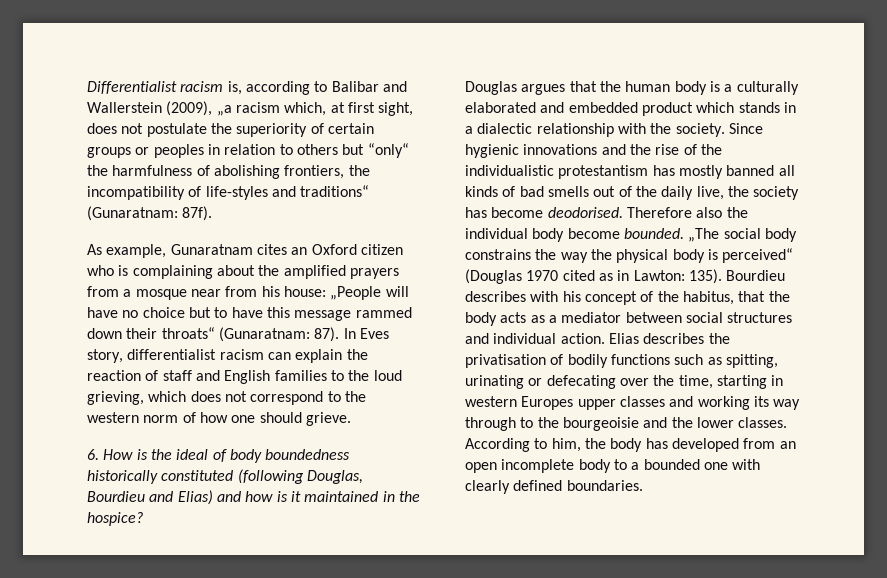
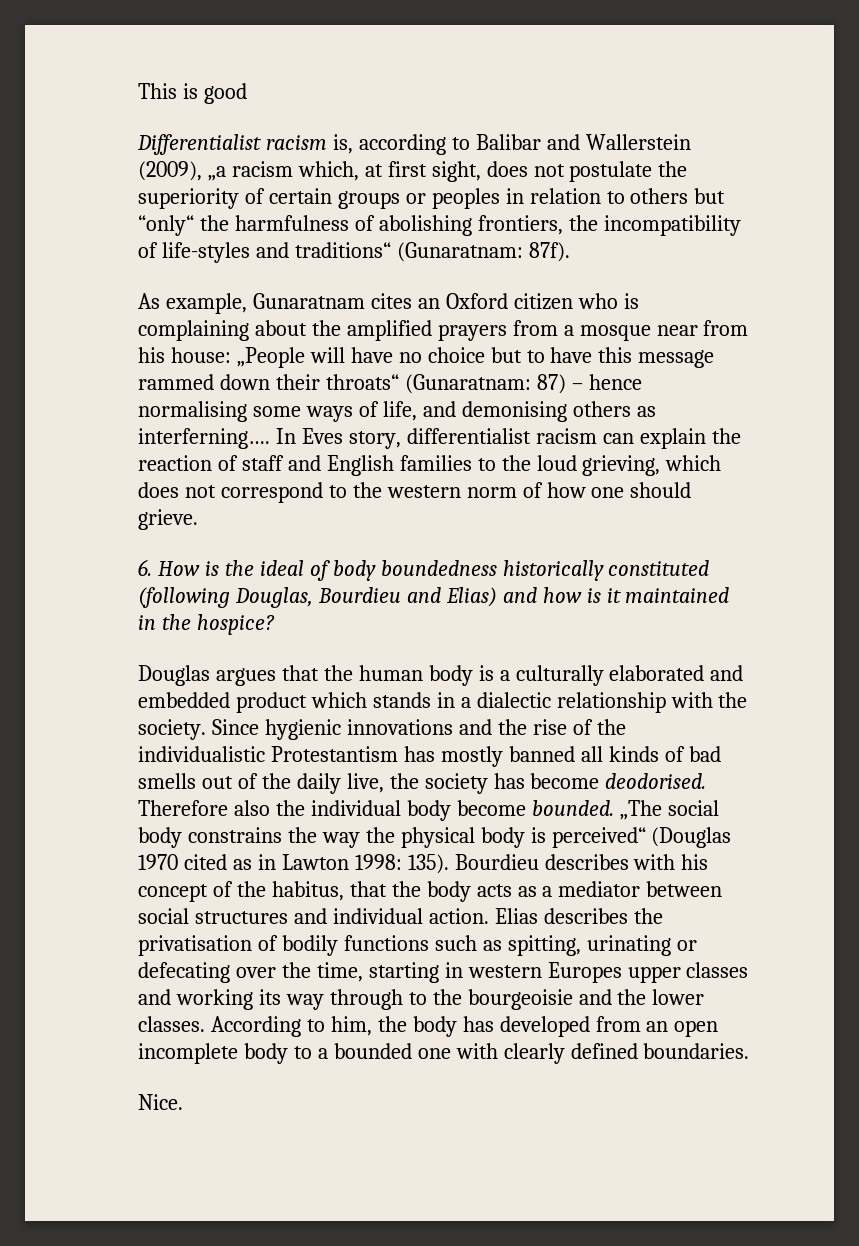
+ This is good
- As example, Gunaratnam cites an Oxford citizen who is complaining about the amplified prayers from a mosque near from his house: „People will have no choice but to have this message rammed down their throats“ (Gunaratnam: 87).
+ As example, Gunaratnam cites an Oxford citizen who is complaining about the amplified prayers from a mosque near from his house: „People will have no choice but to have this message rammed down their throats“ (Gunaratnam: 87) – hence normalising some ways of life, and demonising others as interferning….
- Since hygienic innovations and the rise of the individualistic protestantism has mostly banned all kinds of bad smells out of the daily live, the society has become deodorised.
+ Since hygienic innovations and the rise of the individualistic Protestantism has mostly banned all kinds of bad smells out of the daily live, the society has become deodorised.
- „The social body constrains the way the physical body is perceived“ (Douglas 1970 cited as in Lawton: 135).
+ „The social body constrains the way the physical body is perceived“ (Douglas 1970 cited as in Lawton 1998: 135).
+ Nice.

